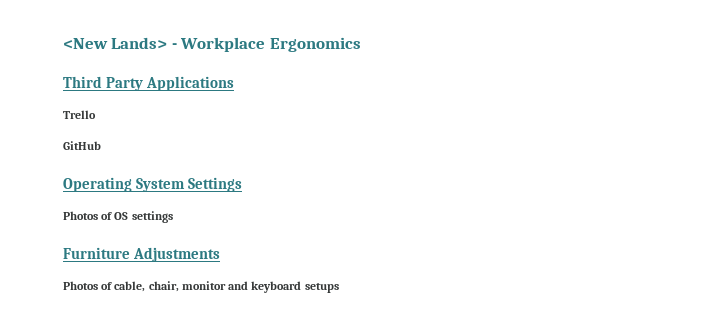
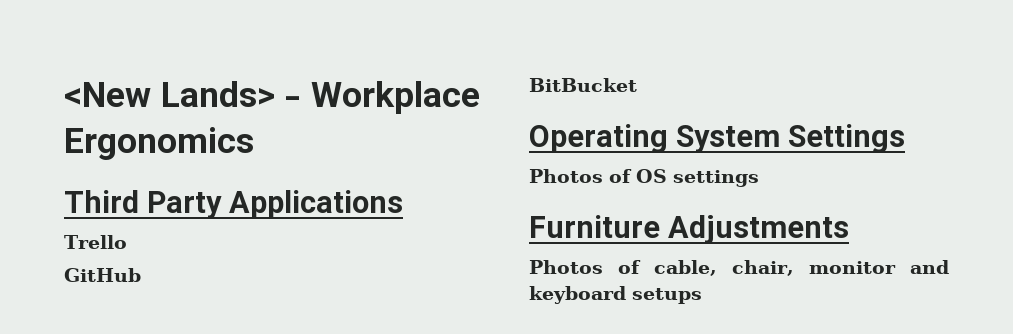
+ BitBucket

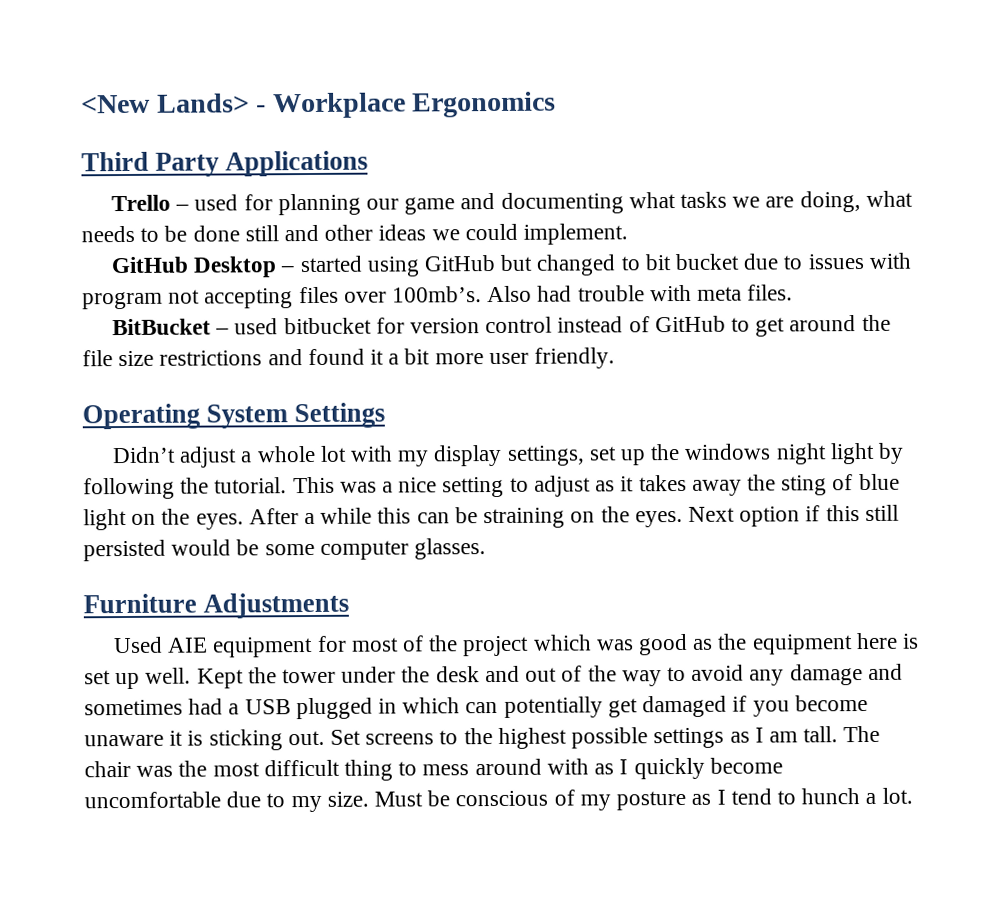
- Trello
- GitHub
- BitBucket
+ Trello – used for planning our game and documenting what tasks we are doing, what needs to be done still and other ideas we could implement.
+ GitHub Desktop – started using GitHub but changed to bit bucket due to issues with program not accepting files over 100mb’s. Also had trouble with meta files.
+ BitBucket – used bitbucket for version control instead of GitHub to get around the file size restrictions and found it a bit more user friendly.
  Operating System Settings
- Photos of OS settings
+ Didn’t adjust a whole lot with my display settings, set up the windows night light by following the tutorial. This was a nice setting to adjust as it takes away the sting of blue light on the eyes. After a while this can be straining on the eyes. Next option if this still persisted would be some computer glasses.
  Furniture Adjustments
- Photos of cable, chair, monitor and keyboard setups
+ Used AIE equipment for most of the project which was good as the equipment here is set up well. Kept the tower under the desk and out of the way to avoid any damage and sometimes had a USB plugged in which can potentially get damaged if you become unaware it is sticking out. Set screens to the highest possible settings as I am tall. The chair was the most difficult thing to mess around with as I quickly become uncomfortable due to my size. Must be conscious of my posture as I tend to hunch a lot.

